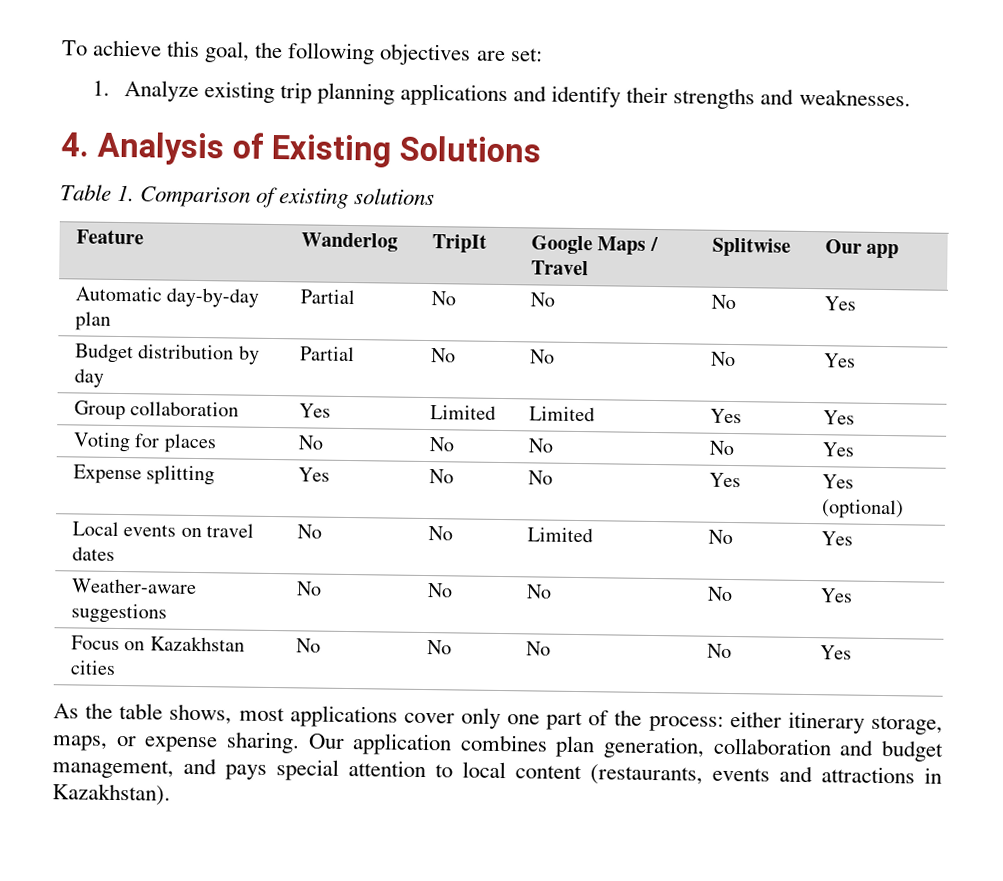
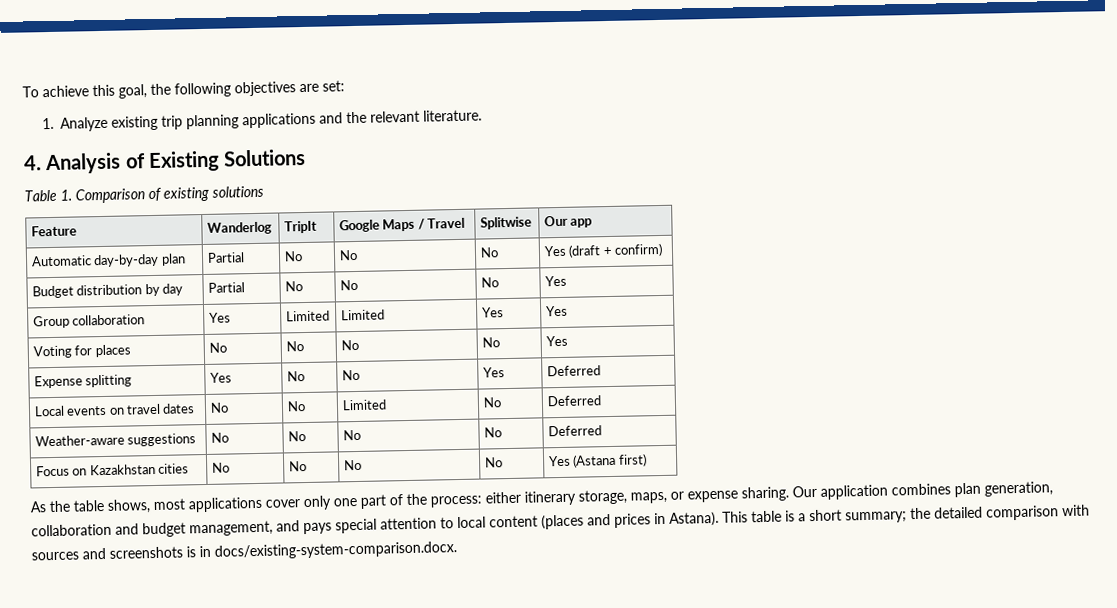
- 1. Analyze existing trip planning applications and identify their strengths and weaknesses.
+ 1. Analyze existing trip planning applications and the relevant literature.
- Automatic day-by-day plan | Partial | No | No | No | Yes
+ Automatic day-by-day plan | Partial | No | No | No | Yes (draft + confirm)
- Expense splitting | Yes | No | No | Yes | Yes (optional)
+ Expense splitting | Yes | No | No | Yes | Deferred
- Local events on travel dates | No | No | Limited | No | Yes
+ Local events on travel dates | No | No | Limited | No | Deferred
- Weather-aware suggestions | No | No | No | No | Yes
+ Weather-aware suggestions | No | No | No | No | Deferred
- Focus on Kazakhstan cities | No | No | No | No | Yes
+ Focus on Kazakhstan cities | No | No | No | No | Yes (Astana first)
- Our application combines plan generation, collaboration and budget management, and pays special attention to local content (restaurants, events and attractions in Kazakhstan).
+ Our application combines plan generation, collaboration and budget management, and pays special attention to local content (places and prices in Astana). This table is a short summary; the detailed comparison with sources and screenshots is in docs/existing-system-comparison.docx.

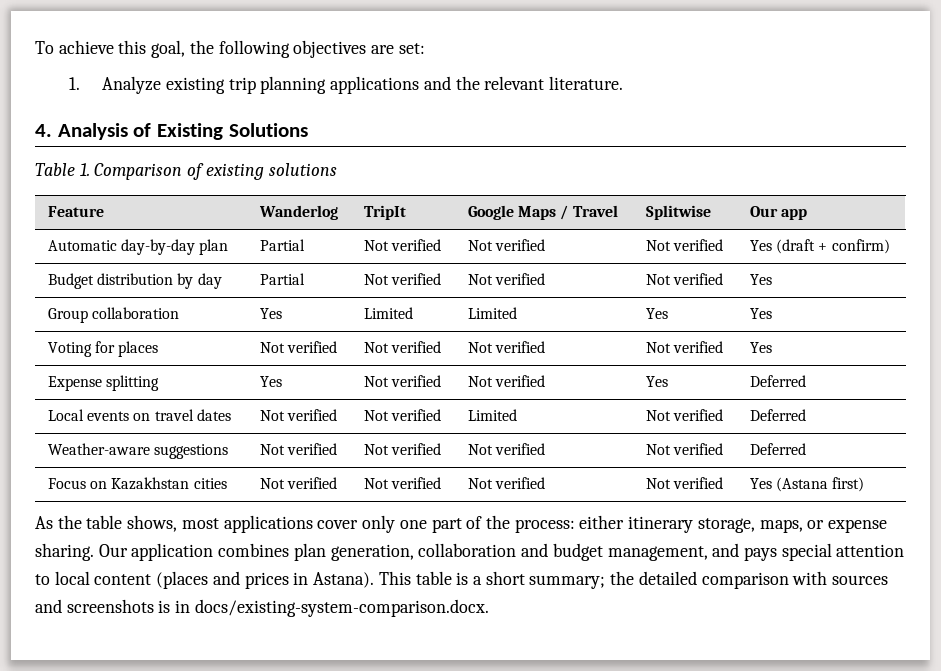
- Automatic day-by-day plan | Partial | No | No | No | Yes (draft + confirm)
+ Automatic day-by-day plan | Partial | Not verified | Not verified | Not verified | Yes (draft + confirm)
- Budget distribution by day | Partial | No | No | No | Yes
+ Budget distribution by day | Partial | Not verified | Not verified | Not verified | Yes
- Voting for places | No | No | No | No | Yes
+ Voting for places | Not verified | Not verified | Not verified | Not verified | Yes
- Expense splitting | Yes | No | No | Yes | Deferred
+ Expense splitting | Yes | Not verified | Not verified | Yes | Deferred
- Local events on travel dates | No | No | Limited | No | Deferred
+ Local events on travel dates | Not verified | Not verified | Limited | Not verified | Deferred
- Weather-aware suggestions | No | No | No | No | Deferred
+ Weather-aware suggestions | Not verified | Not verified | Not verified | Not verified | Deferred
- Focus on Kazakhstan cities | No | No | No | No | Yes (Astana first)
+ Focus on Kazakhstan cities | Not verified | Not verified | Not verified | Not verified | Yes (Astana first)

